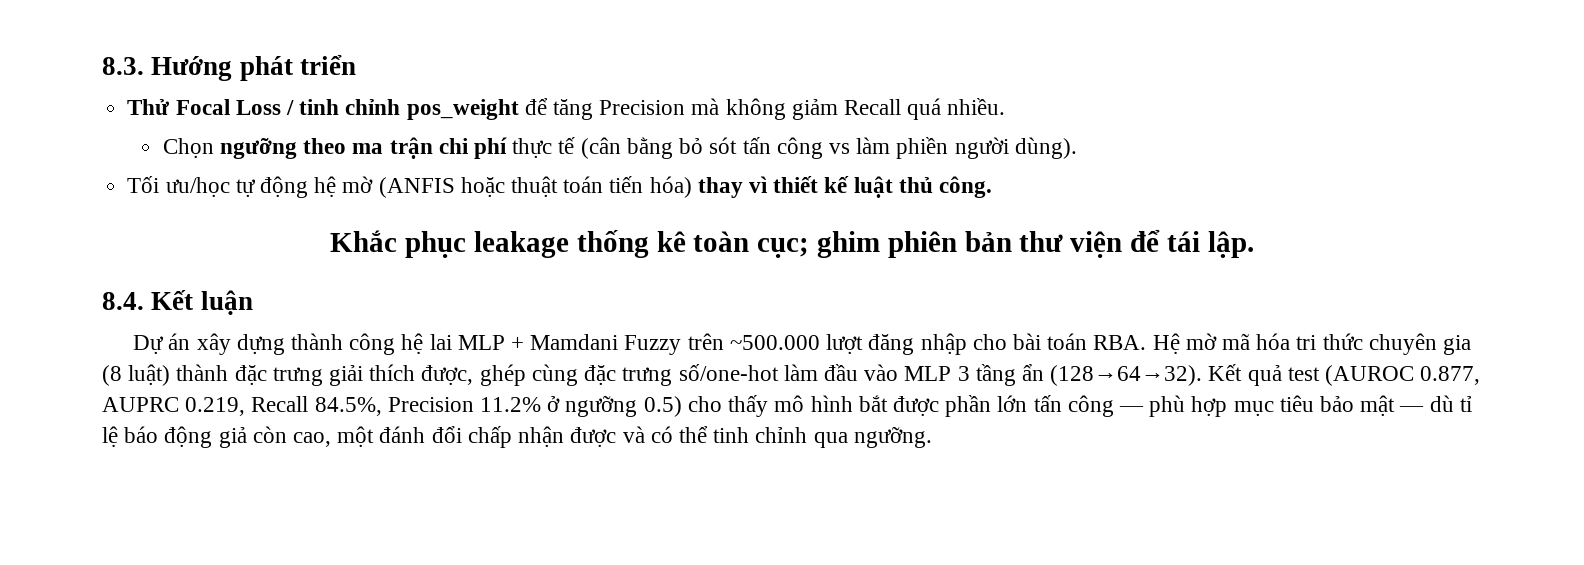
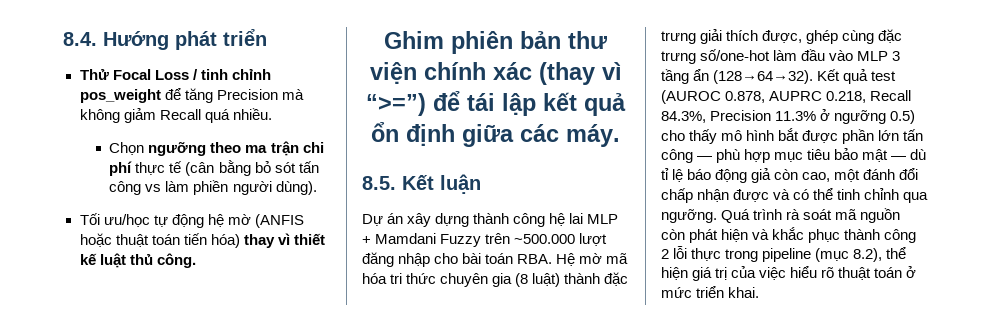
- 8.3. Hướng phát triển
+ 8.4. Hướng phát triển
- Khắc phục leakage thống kê toàn cục; ghim phiên bản thư viện để tái lập.
- 8.4. Kết luận
+ Ghim phiên bản thư viện chính xác (thay vì “>=”) để tái lập kết quả ổn định giữa các máy.
+ 8.5. Kết luận
- Kết quả test (AUROC 0.877, AUPRC 0.219, Recall 84.5%, Precision 11.2% ở ngưỡng 0.5) cho thấy mô hình bắt được phần lớn tấn công — phù hợp mục tiêu bảo mật — dù tỉ lệ báo động giả còn cao, một đánh đổi chấp nhận được và có thể tinh chỉnh qua ngưỡng.
+ Kết quả test (AUROC 0.878, AUPRC 0.218, Recall 84.3%, Precision 11.3% ở ngưỡng 0.5) cho thấy mô hình bắt được phần lớn tấn công — phù hợp mục tiêu bảo mật — dù tỉ lệ báo động giả còn cao, một đánh đổi chấp nhận được và có thể tinh chỉnh qua ngưỡng.
+ Quá trình rà soát mã nguồn còn phát hiện và khắc phục thành công 2 lỗi thực trong pipeline (mục 8.2), thể hiện giá trị của việc hiểu rõ thuật toán ở mức triển khai.

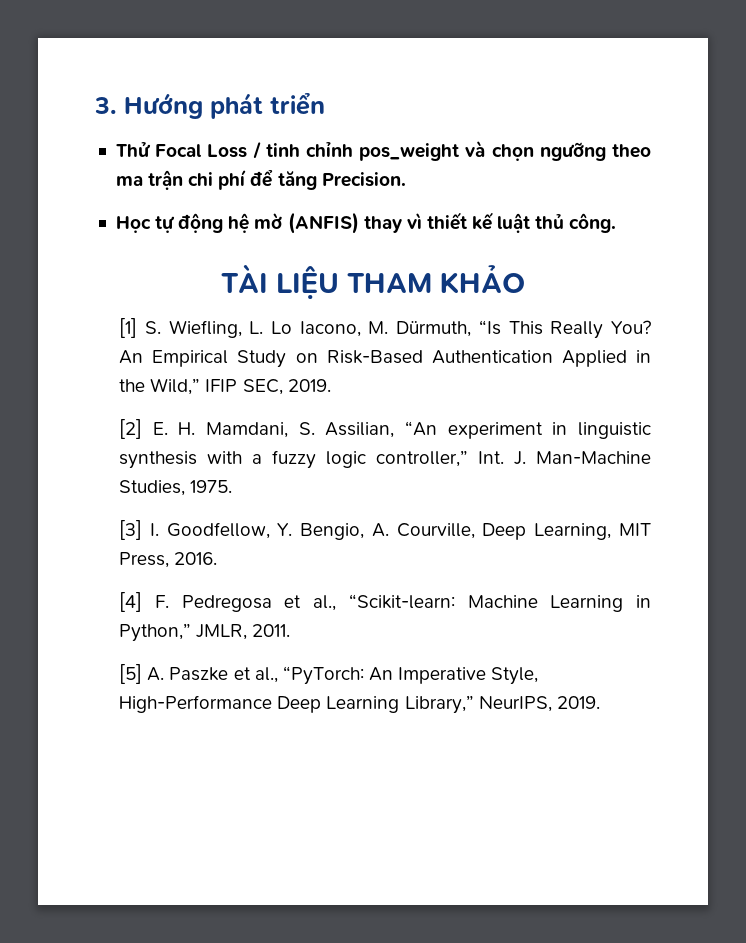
- 8.4. Hướng phát triển
+ 3. Hướng phát triển
- Thử Focal Loss / tinh chỉnh pos_weight để tăng Precision mà không giảm Recall quá nhiều.
- Chọn ngưỡng theo ma trận chi phí thực tế (cân bằng bỏ sót tấn công vs làm phiền người dùng).
- Tối ưu/học tự động hệ mờ (ANFIS hoặc thuật toán tiến hóa) thay vì thiết kế luật thủ công.
+ Thử Focal Loss / tinh chỉnh pos_weight và chọn ngưỡng theo ma trận chi phí để tăng Precision.
+ Học tự động hệ mờ (ANFIS) thay vì thiết kế luật thủ công.
- Ghim phiên bản thư viện chính xác (thay vì “>=”) để tái lập kết quả ổn định giữa các máy.
- 8.5. Kết luận
- Dự án xây dựng thành công hệ lai MLP + Mamdani Fuzzy trên ~500.000 lượt đăng nhập cho bài toán RBA. Hệ mờ mã hóa tri thức chuyên gia (8 luật) thành đặc trưng giải thích được, ghép cùng đặc trưng số/one-hot làm đầu vào MLP 3 tầng ẩn (128→64→32). Kết quả test (AUROC 0.878, AUPRC 0.218, Recall 84.3%, Precision 11.3% ở ngưỡng 0.5) cho thấy mô hình bắt được phần lớn tấn công — phù hợp mục tiêu bảo mật — dù tỉ lệ báo động giả còn cao, một đánh đổi chấp nhận được và có thể tinh chỉnh qua ngưỡng. Quá trình rà soát mã nguồn còn phát hiện và khắc phục thành công 2 lỗi thực trong pipeline (mục 8.2), thể hiện giá trị của việc hiểu rõ thuật toán ở mức triển khai.
+ TÀI LIỆU THAM KHẢO
+ [1] S. Wiefling, L. Lo Iacono, M. Dürmuth, “Is This Really You? An Empirical Study on Risk-Based Authentication Applied in the Wild,” IFIP SEC, 2019.
+ [2] E. H. Mamdani, S. Assilian, “An experiment in linguistic synthesis with a fuzzy logic controller,” Int. J. Man-Machine Studies, 1975.
+ [3] I. Goodfellow, Y. Bengio, A. Courville, Deep Learning, MIT Press, 2016.
+ [4] F. Pedregosa et al., “Scikit-learn: Machine Learning in Python,” JMLR, 2011.
+ [5] A. Paszke et al., “PyTorch: An Imperative Style, High-Performance Deep Learning Library,” NeurIPS, 2019.

